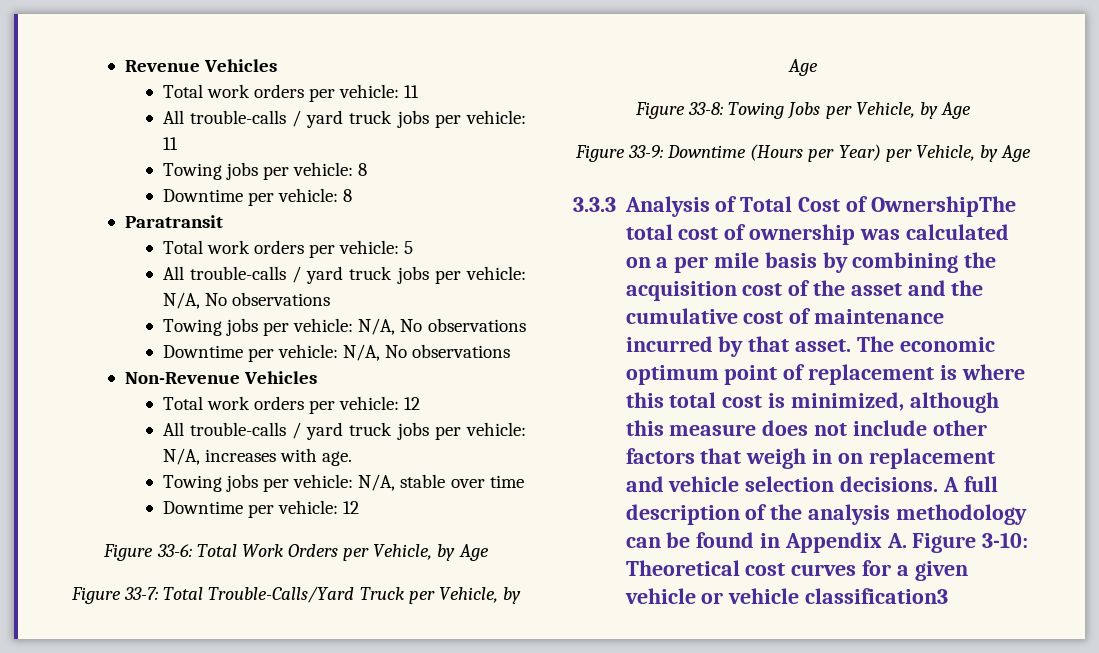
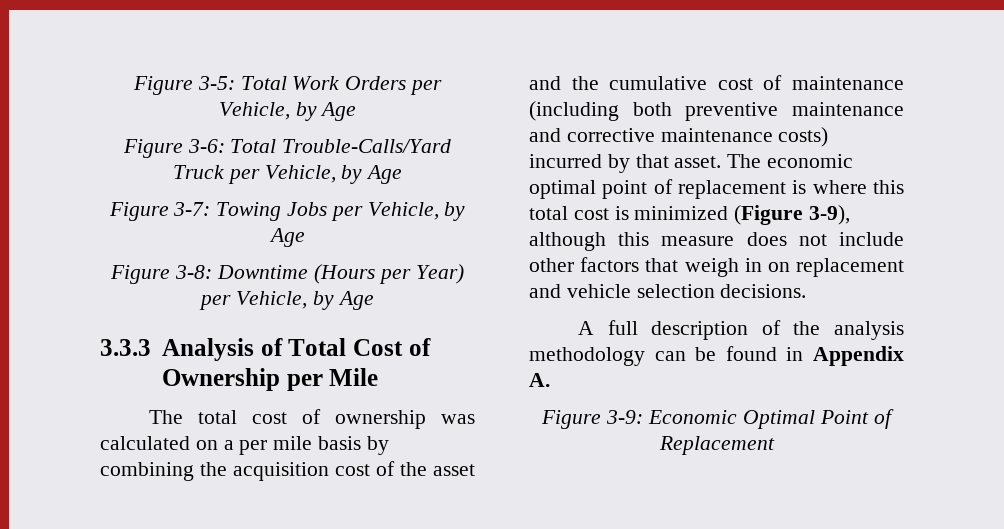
- Revenue Vehicles
- Total work orders per vehicle: 11
- All trouble-calls / yard truck jobs per vehicle: 11
- Towing jobs per vehicle: 8
- Downtime per vehicle: 8
- Paratransit
- Total work orders per vehicle: 5
- All trouble-calls / yard truck jobs per vehicle: N/A, No observations
- Towing jobs per vehicle: N/A, No observations
- Downtime per vehicle: N/A, No observations
- Non-Revenue Vehicles
- Total work orders per vehicle: 12
- All trouble-calls / yard truck jobs per vehicle: N/A, increases with age.
- Towing jobs per vehicle: N/A, stable over time
- Downtime per vehicle: 12
- Figure 33-6: Total Work Orders per Vehicle, by Age
+ Figure 3-5: Total Work Orders per Vehicle, by Age
- Figure 33-7: Total Trouble-Calls/Yard Truck per Vehicle, by Age
+ Figure 3-6: Total Trouble-Calls/Yard Truck per Vehicle, by Age
- Figure 33-8: Towing Jobs per Vehicle, by Age
+ Figure 3-7: Towing Jobs per Vehicle, by Age
- Figure 33-9: Downtime (Hours per Year) per Vehicle, by Age
+ Figure 3-8: Downtime (Hours per Year) per Vehicle, by Age
- 3.3.3 Analysis of Total Cost of OwnershipThe total cost of ownership was calculated on a per mile basis by combining the acquisition cost of the asset and the cumulative cost of maintenance incurred by that asset.
+ 3.3.3 Analysis of Total Cost of Ownership per Mile
+ The total cost of ownership was calculated on a per mile basis by combining the acquisition cost of the asset and the cumulative cost of maintenance (including both preventive maintenance and corrective maintenance costs) incurred by that asset.
- The economic optimum point of replacement is where this total cost is minimized, although this measure does not include other factors that weigh in on replacement and vehicle selection decisions. A full description of the analysis methodology can be found in Appendix A. Figure 3-10: Theoretical cost curves for a given vehicle or vehicle classification3
+ The economic optimal point of replacement is where this total cost is minimized (Figure 3-9), although this measure does not include other factors that weigh in on replacement and vehicle selection decisions.
+ A full description of the analysis methodology can be found in Appendix A.
+ Figure 3-9: Economic Optimal Point of Replacement

